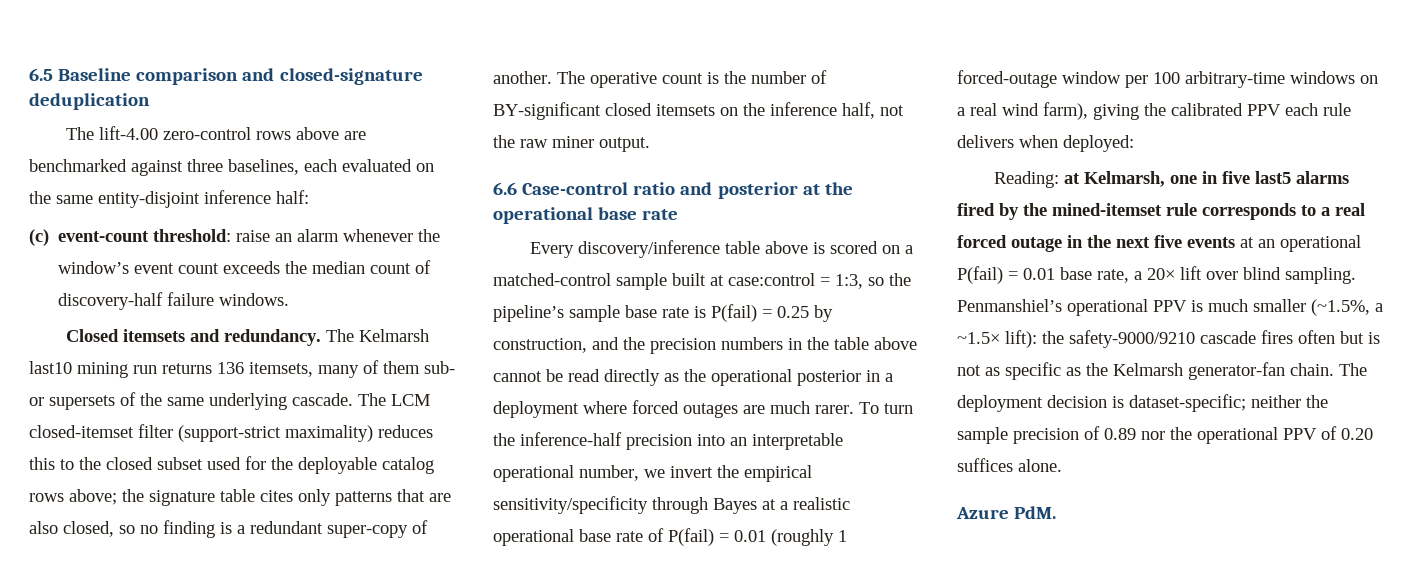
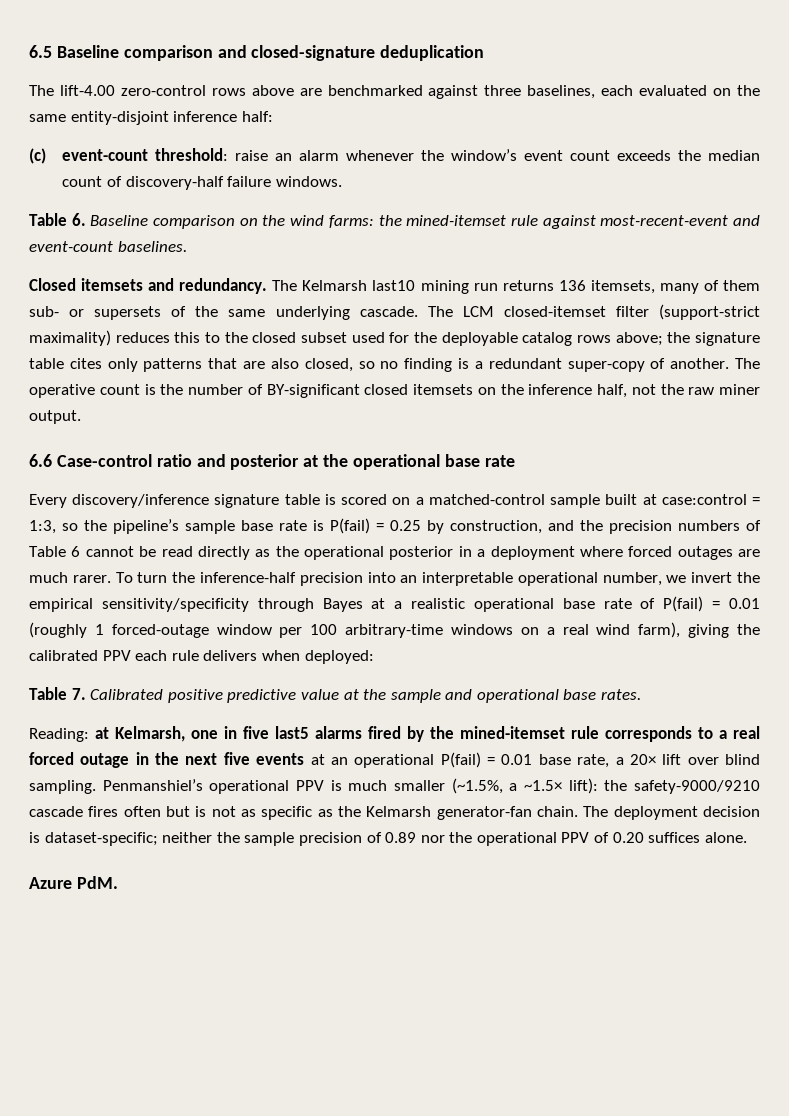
+ Table 6. Baseline comparison on the wind farms: the mined-itemset rule against most-recent-event and event-count baselines.
- Every discovery/inference table above is scored on a matched-control sample built at case:control = 1:3, so the pipeline’s sample base rate is P(fail) = 0.25 by construction, and the precision numbers in the table above cannot be read directly as the operational posterior in a deployment where forced outages are much rarer.
+ Every discovery/inference signature table is scored on a matched-control sample built at case:control = 1:3, so the pipeline’s sample base rate is P(fail) = 0.25 by construction, and the precision numbers of Table 6 cannot be read directly as the operational posterior in a deployment where forced outages are much rarer.
+ Table 7. Calibrated positive predictive value at the sample and operational base rates.

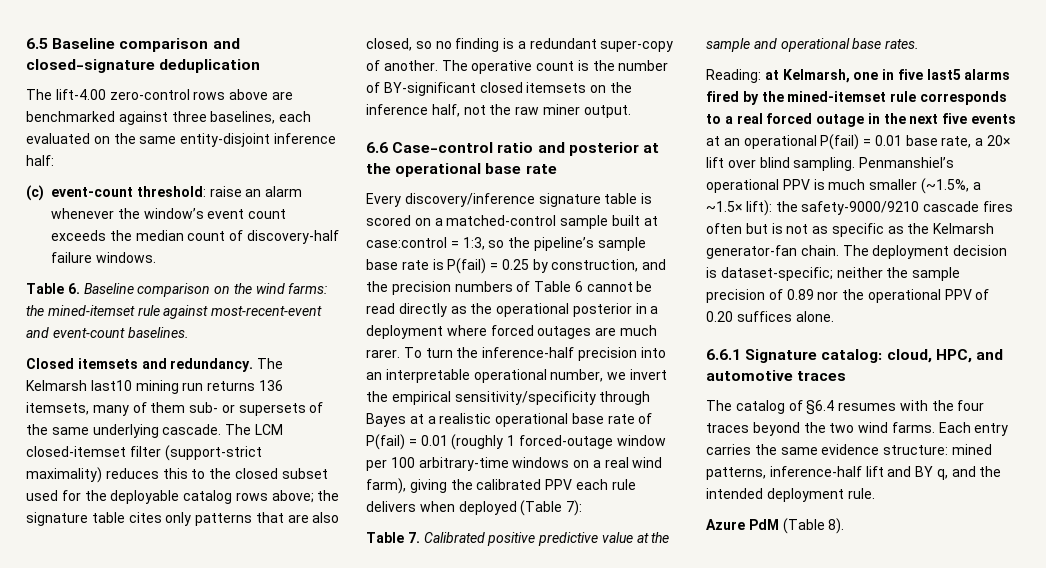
- To turn the inference-half precision into an interpretable operational number, we invert the empirical sensitivity/specificity through Bayes at a realistic operational base rate of P(fail) = 0.01 (roughly 1 forced-outage window per 100 arbitrary-time windows on a real wind farm), giving the calibrated PPV each rule delivers when deployed:
+ To turn the inference-half precision into an interpretable operational number, we invert the empirical sensitivity/specificity through Bayes at a realistic operational base rate of P(fail) = 0.01 (roughly 1 forced-outage window per 100 arbitrary-time windows on a real wind farm), giving the calibrated PPV each rule delivers when deployed (Table 7):
- Azure PdM.
+ 6.6.1 Signature catalog: cloud, HPC, and automotive traces
+ The catalog of §6.4 resumes with the four traces beyond the two wind farms. Each entry carries the same evidence structure: mined patterns, inference-half lift and BY q, and the intended deployment rule.
+ Azure PdM (Table 8).

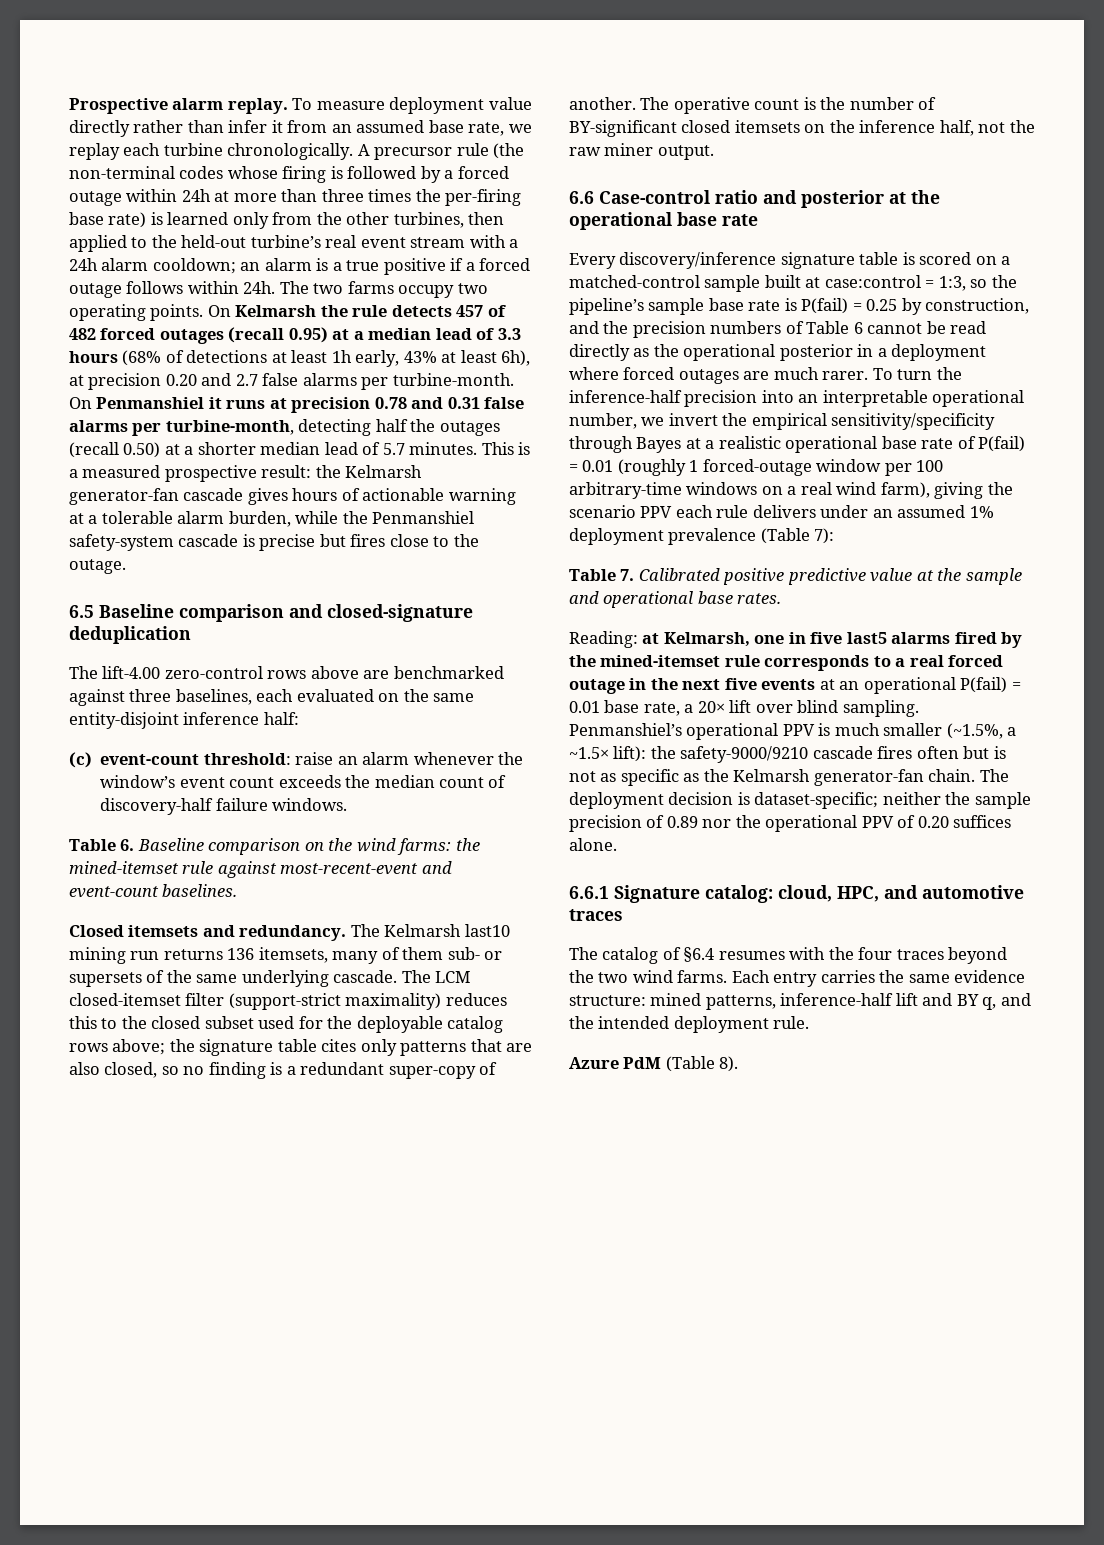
+ Prospective alarm replay. To measure deployment value directly rather than infer it from an assumed base rate, we replay each turbine chronologically. A precursor rule (the non-terminal codes whose firing is followed by a forced outage within 24h at more than three times the per-firing base rate) is learned only from the other turbines, then applied to the held-out turbine’s real event stream with a 24h alarm cooldown; an alarm is a true positive if a forced outage follows within 24h. The two farms occupy two operating points. On Kelmarsh the rule detects 457 of 482 forced outages (recall 0.95) at a median lead of 3.3 hours (68% of detections at least 1h early, 43% at least 6h), at precision 0.20 and 2.7 false alarms per turbine-month. On Penmanshiel it runs at precision 0.78 and 0.31 false alarms per turbine-month, detecting half the outages (recall 0.50) at a shorter median lead of 5.7 minutes. This is a measured prospective result: the Kelmarsh generator-fan cascade gives hours of actionable warning at a tolerable alarm burden, while the Penmanshiel safety-system cascade is precise but fires close to the outage.
- To turn the inference-half precision into an interpretable operational number, we invert the empirical sensitivity/specificity through Bayes at a realistic operational base rate of P(fail) = 0.01 (roughly 1 forced-outage window per 100 arbitrary-time windows on a real wind farm), giving the calibrated PPV each rule delivers when deployed (Table 7):
+ To turn the inference-half precision into an interpretable operational number, we invert the empirical sensitivity/specificity through Bayes at a realistic operational base rate of P(fail) = 0.01 (roughly 1 forced-outage window per 100 arbitrary-time windows on a real wind farm), giving the scenario PPV each rule delivers under an assumed 1% deployment prevalence (Table 7):

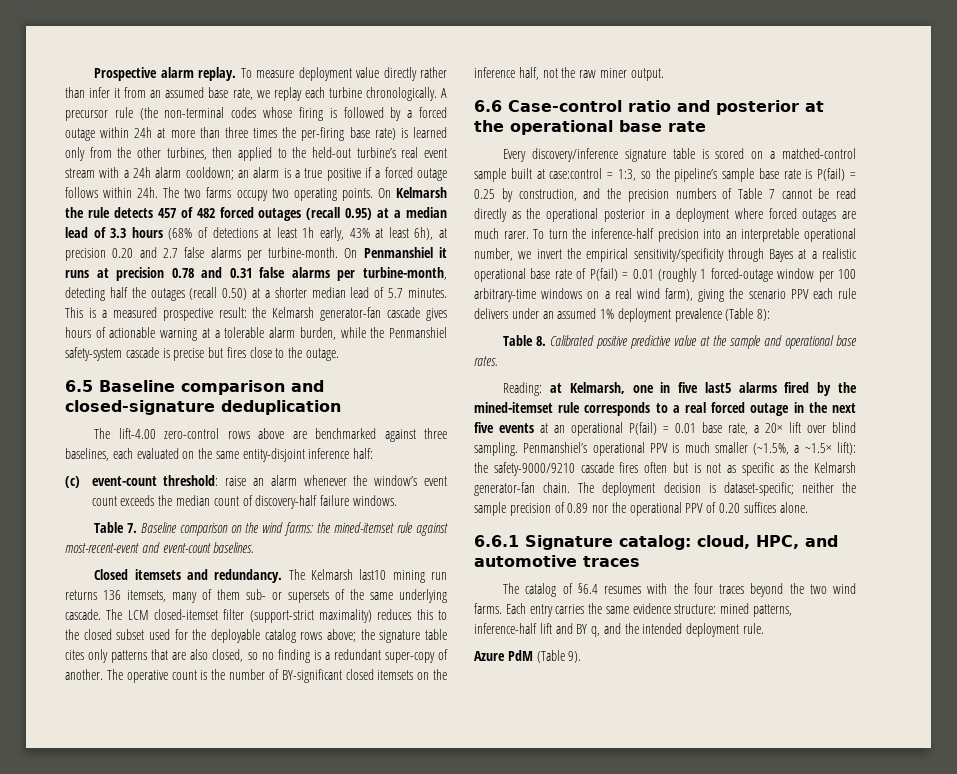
- Table 6. Baseline comparison on the wind farms: the mined-itemset rule against most-recent-event and event-count baselines.
+ Table 7. Baseline comparison on the wind farms: the mined-itemset rule against most-recent-event and event-count baselines.
- Every discovery/inference signature table is scored on a matched-control sample built at case:control = 1:3, so the pipeline’s sample base rate is P(fail) = 0.25 by construction, and the precision numbers of Table 6 cannot be read directly as the operational posterior in a deployment where forced outages are much rarer.
+ Every discovery/inference signature table is scored on a matched-control sample built at case:control = 1:3, so the pipeline’s sample base rate is P(fail) = 0.25 by construction, and the precision numbers of Table 7 cannot be read directly as the operational posterior in a deployment where forced outages are much rarer.
- To turn the inference-half precision into an interpretable operational number, we invert the empirical sensitivity/specificity through Bayes at a realistic operational base rate of P(fail) = 0.01 (roughly 1 forced-outage window per 100 arbitrary-time windows on a real wind farm), giving the scenario PPV each rule delivers under an assumed 1% deployment prevalence (Table 7):
- Table 7. Calibrated positive predictive value at the sample and operational base rates.
+ To turn the inference-half precision into an interpretable operational number, we invert the empirical sensitivity/specificity through Bayes at a realistic operational base rate of P(fail) = 0.01 (roughly 1 forced-outage window per 100 arbitrary-time windows on a real wind farm), giving the scenario PPV each rule delivers under an assumed 1% deployment prevalence (Table 8):
+ Table 8. Calibrated positive predictive value at the sample and operational base rates.
- Azure PdM (Table 8).
+ Azure PdM (Table 9).

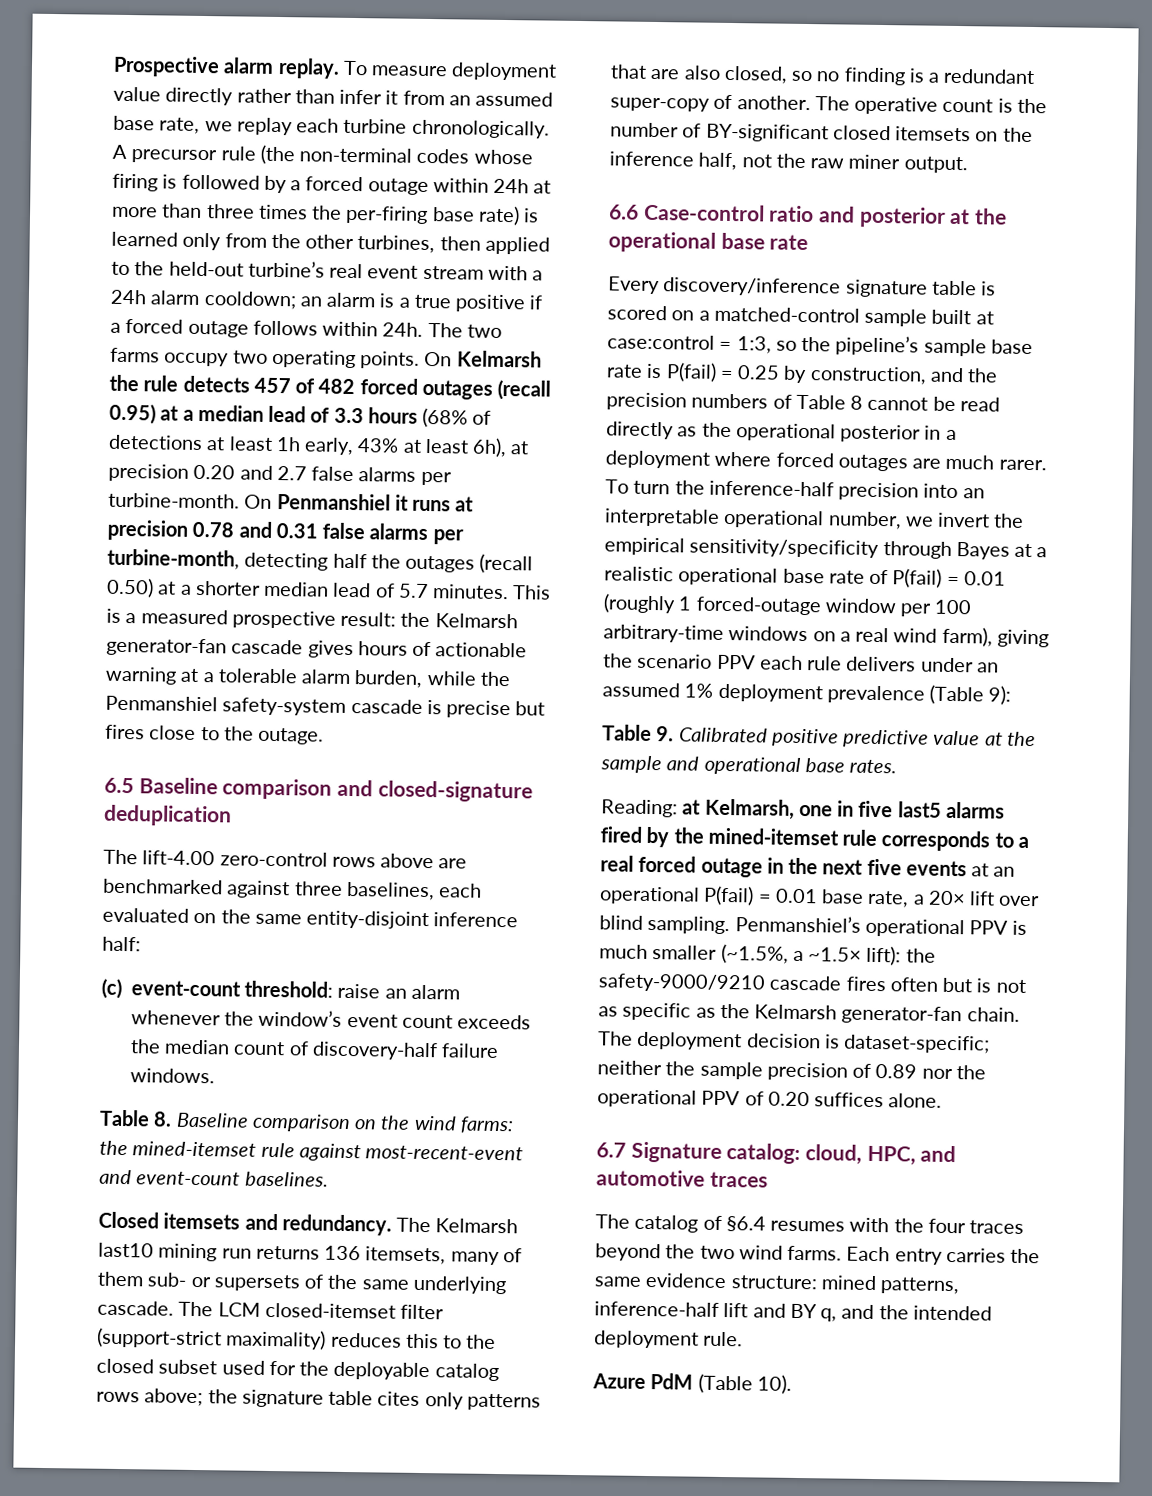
- Table 7. Baseline comparison on the wind farms: the mined-itemset rule against most-recent-event and event-count baselines.
+ Table 8. Baseline comparison on the wind farms: the mined-itemset rule against most-recent-event and event-count baselines.
- Every discovery/inference signature table is scored on a matched-control sample built at case:control = 1:3, so the pipeline’s sample base rate is P(fail) = 0.25 by construction, and the precision numbers of Table 7 cannot be read directly as the operational posterior in a deployment where forced outages are much rarer.
+ Every discovery/inference signature table is scored on a matched-control sample built at case:control = 1:3, so the pipeline’s sample base rate is P(fail) = 0.25 by construction, and the precision numbers of Table 8 cannot be read directly as the operational posterior in a deployment where forced outages are much rarer.
- To turn the inference-half precision into an interpretable operational number, we invert the empirical sensitivity/specificity through Bayes at a realistic operational base rate of P(fail) = 0.01 (roughly 1 forced-outage window per 100 arbitrary-time windows on a real wind farm), giving the scenario PPV each rule delivers under an assumed 1% deployment prevalence (Table 8):
- Table 8. Calibrated positive predictive value at the sample and operational base rates.
+ To turn the inference-half precision into an interpretable operational number, we invert the empirical sensitivity/specificity through Bayes at a realistic operational base rate of P(fail) = 0.01 (roughly 1 forced-outage window per 100 arbitrary-time windows on a real wind farm), giving the scenario PPV each rule delivers under an assumed 1% deployment prevalence (Table 9):
+ Table 9. Calibrated positive predictive value at the sample and operational base rates.
- 6.6.1 Signature catalog: cloud, HPC, and automotive traces
+ 6.7 Signature catalog: cloud, HPC, and automotive traces
- Azure PdM (Table 9).
+ Azure PdM (Table 10).

